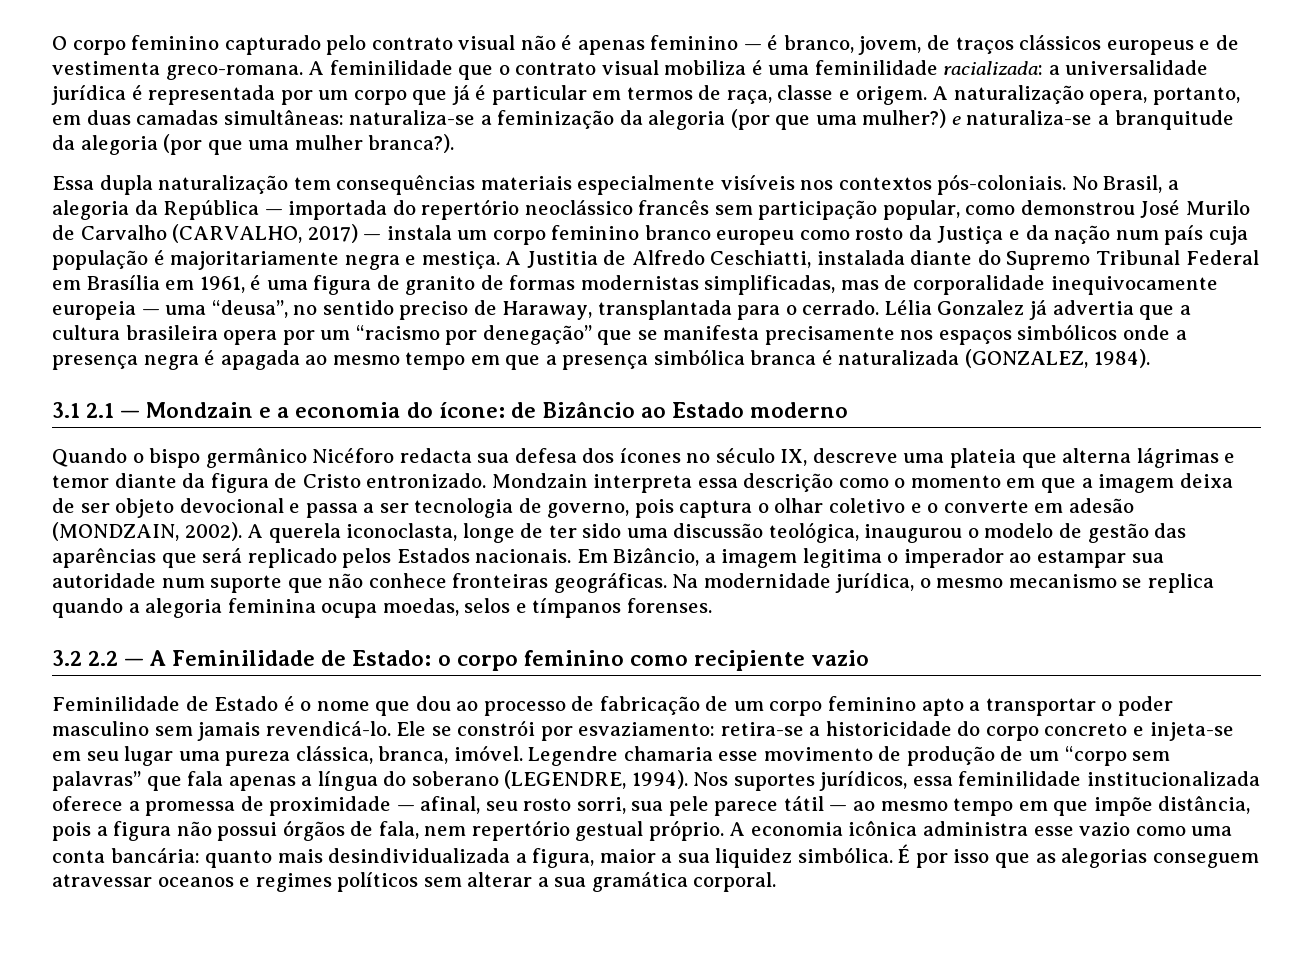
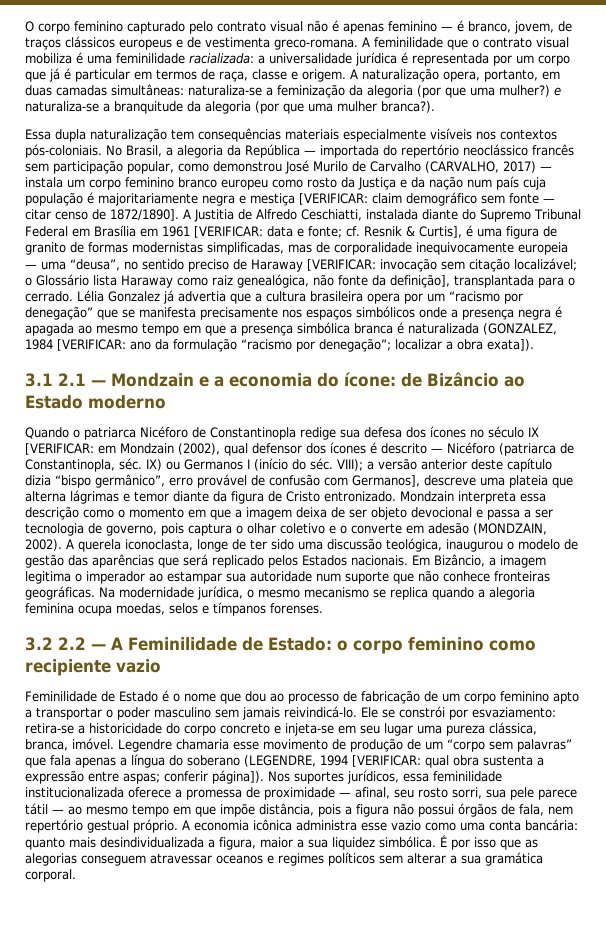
- No Brasil, a alegoria da República — importada do repertório neoclássico francês sem participação popular, como demonstrou José Murilo de Carvalho (CARVALHO, 2017) — instala um corpo feminino branco europeu como rosto da Justiça e da nação num país cuja população é majoritariamente negra e mestiça.
+ No Brasil, a alegoria da República — importada do repertório neoclássico francês sem participação popular, como demonstrou José Murilo de Carvalho (CARVALHO, 2017) — instala um corpo feminino branco europeu como rosto da Justiça e da nação num país cuja população é majoritariamente negra e mestiça [VERIFICAR: claim demográfico sem fonte — citar censo de 1872/1890].
- A Justitia de Alfredo Ceschiatti, instalada diante do Supremo Tribunal Federal em Brasília em 1961, é uma figura de granito de formas modernistas simplificadas, mas de corporalidade inequivocamente europeia — uma “deusa”, no sentido preciso de Haraway, transplantada para o cerrado.
+ A Justitia de Alfredo Ceschiatti, instalada diante do Supremo Tribunal Federal em Brasília em 1961 [VERIFICAR: data e fonte; cf. Resnik & Curtis], é uma figura de granito de formas modernistas simplificadas, mas de corporalidade inequivocamente europeia — uma “deusa”, no sentido preciso de Haraway [VERIFICAR: invocação sem citação localizável; o Glossário lista Haraway como raiz genealógica, não fonte da definição], transplantada para o cerrado.
- Lélia Gonzalez já advertia que a cultura brasileira opera por um “racismo por denegação” que se manifesta precisamente nos espaços simbólicos onde a presença negra é apagada ao mesmo tempo em que a presença simbólica branca é naturalizada (GONZALEZ, 1984).
+ Lélia Gonzalez já advertia que a cultura brasileira opera por um “racismo por denegação” que se manifesta precisamente nos espaços simbólicos onde a presença negra é apagada ao mesmo tempo em que a presença simbólica branca é naturalizada (GONZALEZ, 1984 [VERIFICAR: ano da formulação “racismo por denegação”; localizar a obra exata]).
- Quando o bispo germânico Nicéforo redacta sua defesa dos ícones no século IX, descreve uma plateia que alterna lágrimas e temor diante da figura de Cristo entronizado.
+ Quando o patriarca Nicéforo de Constantinopla redige sua defesa dos ícones no século IX [VERIFICAR: em Mondzain (2002), qual defensor dos ícones é descrito — Nicéforo (patriarca de Constantinopla, séc. IX) ou Germanos I (início do séc. VIII); a versão anterior deste capítulo dizia “bispo germânico”, erro provável de confusão com Germanos], descreve uma plateia que alterna lágrimas e temor diante da figura de Cristo entronizado.
- Feminilidade de Estado é o nome que dou ao processo de fabricação de um corpo feminino apto a transportar o poder masculino sem jamais revendicá-lo.
+ Feminilidade de Estado é o nome que dou ao processo de fabricação de um corpo feminino apto a transportar o poder masculino sem jamais reivindicá-lo.
- Legendre chamaria esse movimento de produção de um “corpo sem palavras” que fala apenas a língua do soberano (LEGENDRE, 1994).
+ Legendre chamaria esse movimento de produção de um “corpo sem palavras” que fala apenas a língua do soberano (LEGENDRE, 1994 [VERIFICAR: qual obra sustenta a expressão entre aspas; conferir página]).

